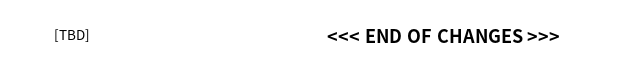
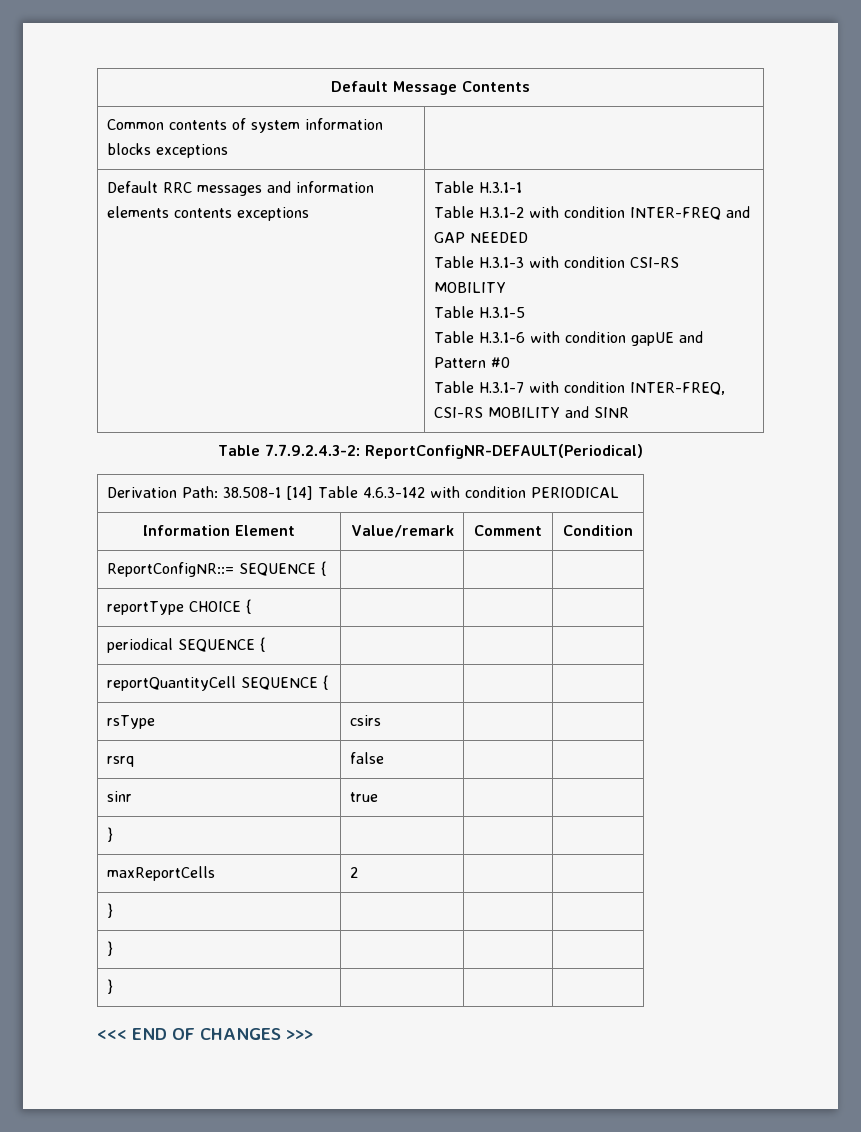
- [TBD]
+ Default Message Contents
+ Common contents of system information blocks exceptions |
+ Default RRC messages and information elements contents exceptions | Table H.3.1-1
+ Table H.3.1-2 with condition INTER-FREQ and GAP NEEDED
+ Table H.3.1-3 with condition CSI-RS MOBILITY
+ Table H.3.1-5
+ Table H.3.1-6 with condition gapUE and Pattern #0
+ Table H.3.1-7 with condition INTER-FREQ, CSI-RS MOBILITY and SINR
+ Table 7.7.9.2.4.3-2: ReportConfigNR-DEFAULT(Periodical)
+ Derivation Path: 38.508-1 [14] Table 4.6.3-142 with condition PERIODICAL
+ Information Element | Value/remark | Comment | Condition
+ ReportConfigNR::= SEQUENCE { | | |
+ reportType CHOICE { | | |
+ periodical SEQUENCE { | | |
+ reportQuantityCell SEQUENCE { | | |
+ rsType | csirs | |
+ rsrq | false | |
+ sinr | true | |
+ } | | |
+ maxReportCells | 2 | |
+ } | | |
+ } | | |
+ } | | |

